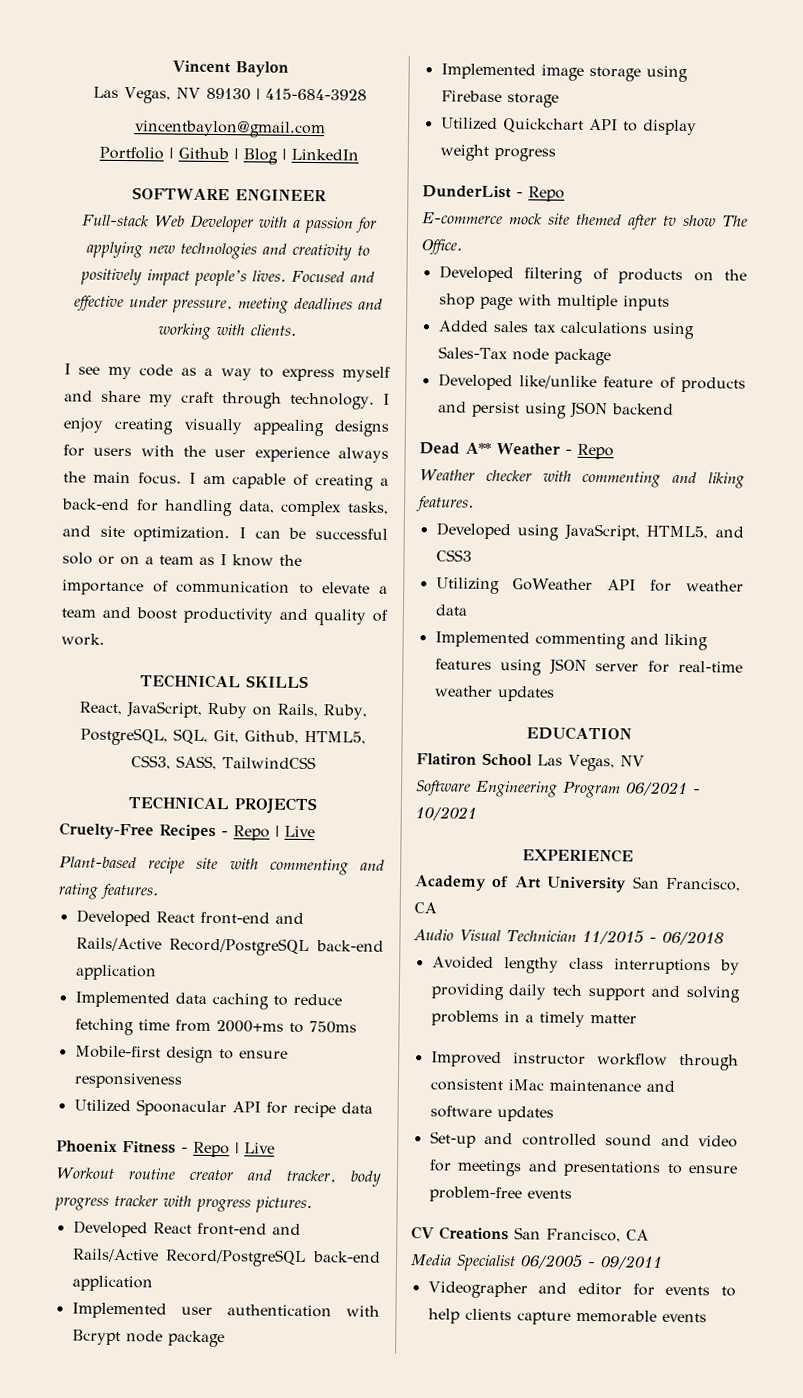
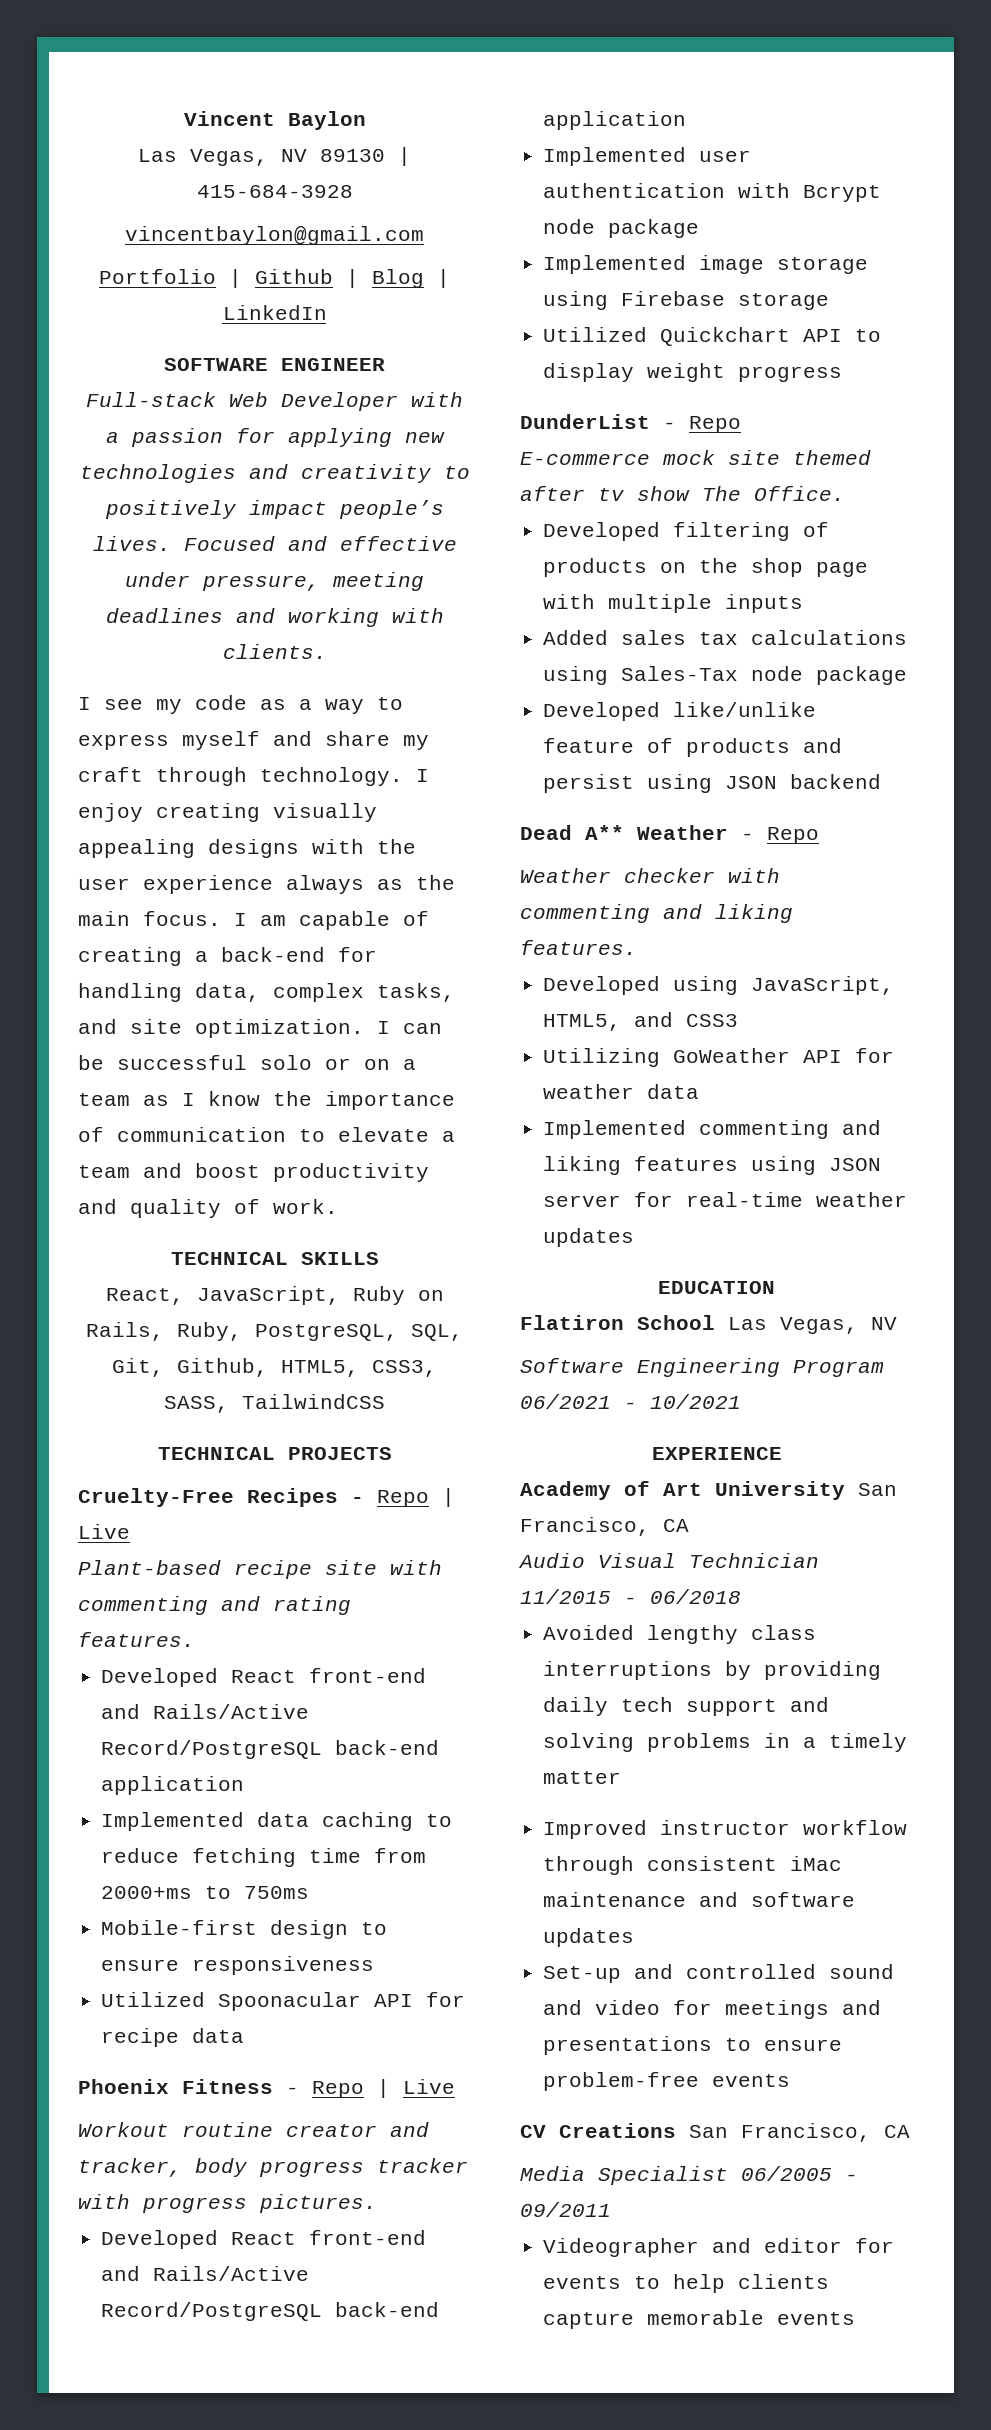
- I enjoy creating visually appealing designs for users with the user experience always the main focus.
+ I enjoy creating visually appealing designs with the user experience always as the main focus.

